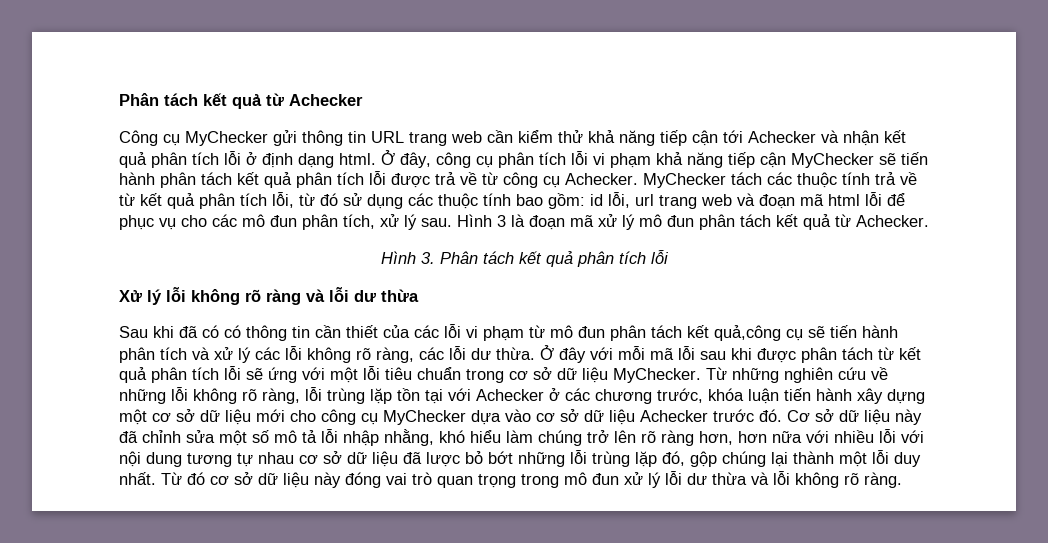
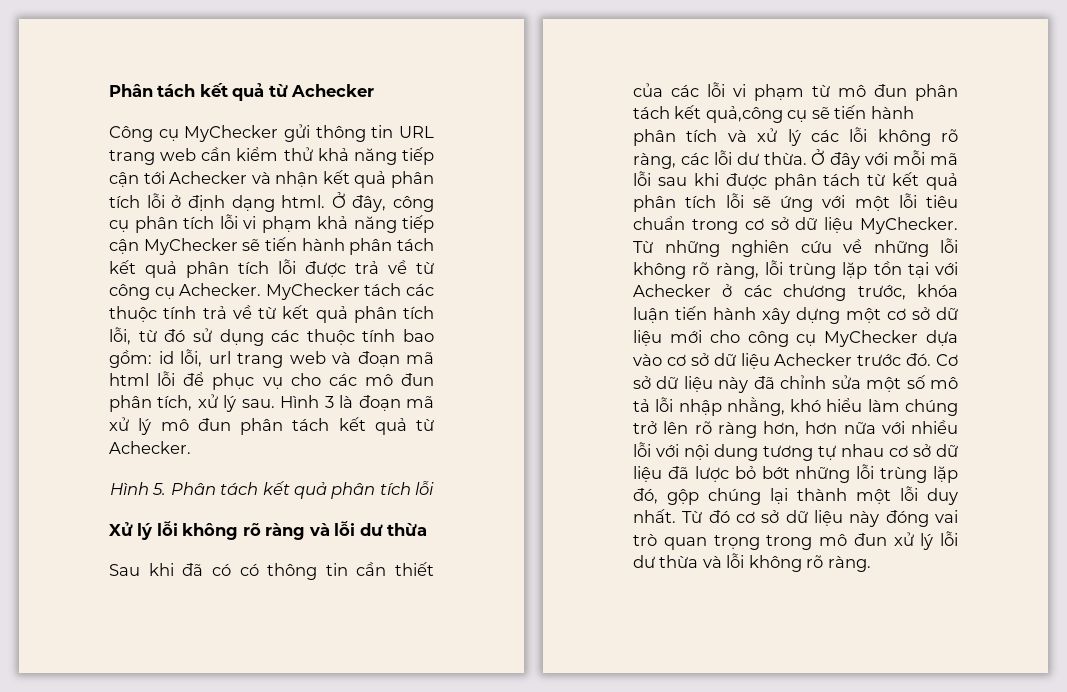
- Hình 3. Phân tách kết quả phân tích lỗi
+ Hình 5. Phân tách kết quả phân tích lỗi

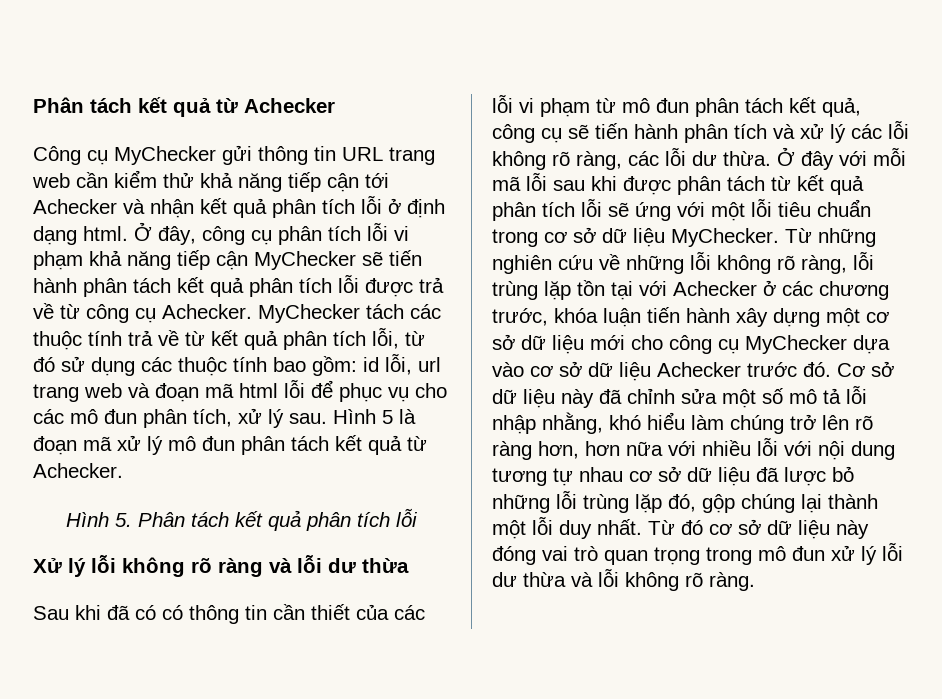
- Hình 3 là đoạn mã xử lý mô đun phân tách kết quả từ Achecker.
+ Hình 5 là đoạn mã xử lý mô đun phân tách kết quả từ Achecker.
- Sau khi đã có có thông tin cần thiết của các lỗi vi phạm từ mô đun phân tách kết quả,công cụ sẽ tiến hành phân tích và xử lý các lỗi không rõ ràng, các lỗi dư thừa.
+ Sau khi đã có có thông tin cần thiết của các lỗi vi phạm từ mô đun phân tách kết quả, công cụ sẽ tiến hành phân tích và xử lý các lỗi không rõ ràng, các lỗi dư thừa.
- Cơ sở dữ liệu này đã chỉnh sửa một số mô tả lỗi nhập nhằng, khó hiểu làm chúng trở lên rõ ràng hơn, hơn nữa với nhiều lỗi với nội dung tương tự nhau cơ sở dữ liệu đã lược bỏ bớt những lỗi trùng lặp đó, gộp chúng lại thành một lỗi duy nhất.
+ Cơ sở dữ liệu này đã chỉnh sửa một số mô tả lỗi nhập nhằng, khó hiểu làm chúng trở lên rõ ràng hơn, hơn nữa với nhiều lỗi với nội dung tương tự nhau cơ sở dữ liệu đã lược bỏ những lỗi trùng lặp đó, gộp chúng lại thành một lỗi duy nhất.

